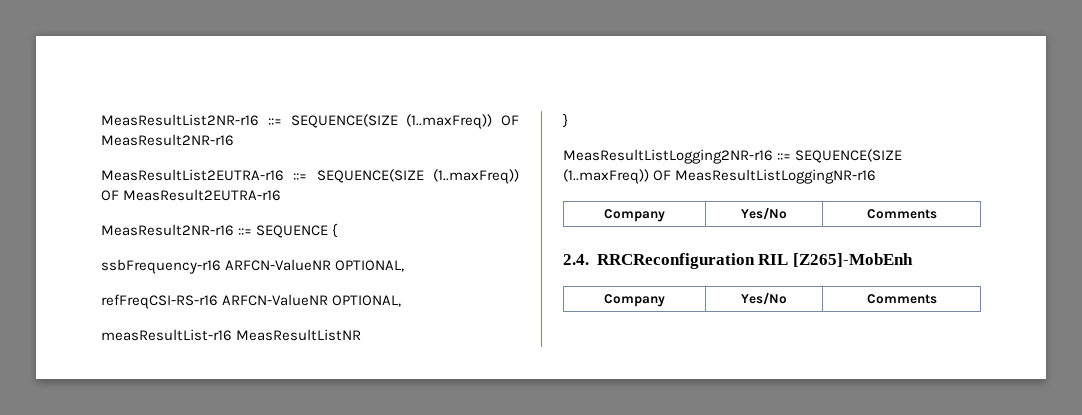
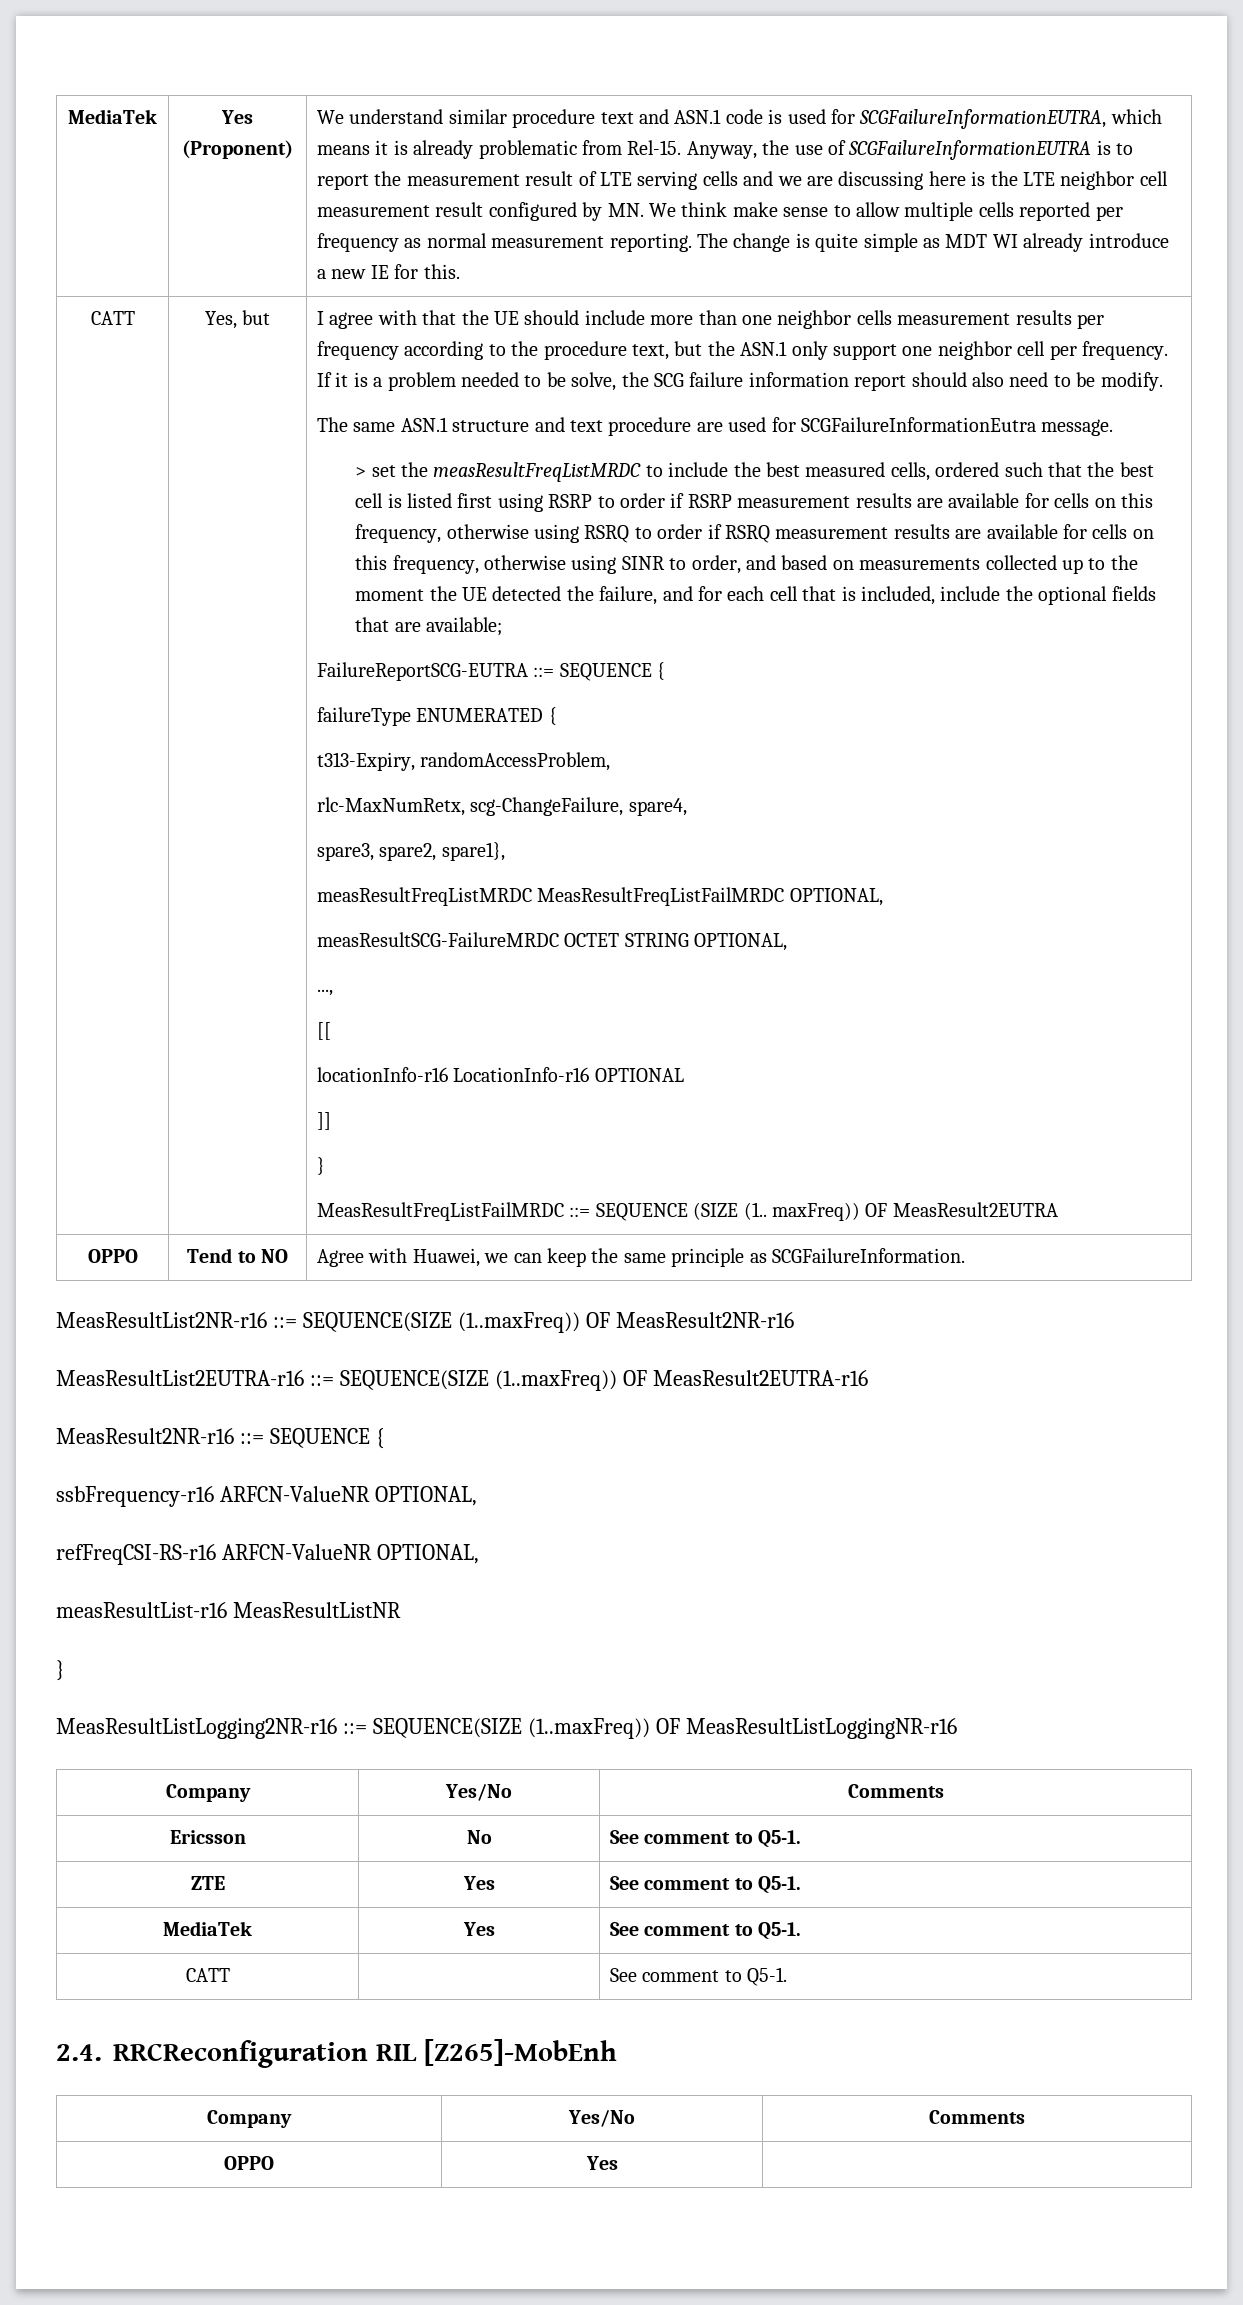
+ MediaTek | Yes (Proponent) | We understand similar procedure text and ASN.1 code is used for SCGFailureInformationEUTRA, which means it is already problematic from Rel-15. Anyway, the use of SCGFailureInformationEUTRA is to report the measurement result of LTE serving cells and we are discussing here is the LTE neighbor cell measurement result configured by MN. We think make sense to allow multiple cells reported per frequency as normal measurement reporting. The change is quite simple as MDT WI already introduce a new IE for this.
+ CATT | Yes, but | I agree with that the UE should include more than one neighbor cells measurement results per frequency according to the procedure text, but the ASN.1 only support one neighbor cell per frequency. If it is a problem needed to be solve, the SCG failure information report should also need to be modify.
+ The same ASN.1 structure and text procedure are used for SCGFailureInformationEutra message.
+ > set the measResultFreqListMRDC to include the best measured cells, ordered such that the best cell is listed first using RSRP to order if RSRP measurement results are available for cells on this frequency, otherwise using RSRQ to order if RSRQ measurement results are available for cells on this frequency, otherwise using SINR to order, and based on measurements collected up to the moment the UE detected the failure, and for each cell that is included, include the optional fields that are available;
+ FailureReportSCG-EUTRA ::= SEQUENCE {
+ failureType ENUMERATED {
+ t313-Expiry, randomAccessProblem,
+ rlc-MaxNumRetx, scg-ChangeFailure, spare4,
+ spare3, spare2, spare1},
+ measResultFreqListMRDC MeasResultFreqListFailMRDC OPTIONAL,
+ measResultSCG-FailureMRDC OCTET STRING OPTIONAL,
+ ...,
+ [[
+ locationInfo-r16 LocationInfo-r16 OPTIONAL
+ ]]
+ }
+ MeasResultFreqListFailMRDC ::= SEQUENCE (SIZE (1.. maxFreq)) OF MeasResult2EUTRA
+ OPPO | Tend to NO | Agree with Huawei, we can keep the same principle as SCGFailureInformation.
+ Ericsson | No | See comment to Q5-1.
+ ZTE | Yes | See comment to Q5-1.
+ MediaTek | Yes | See comment to Q5-1.
+ CATT | | See comment to Q5-1.
+ OPPO | Yes |

